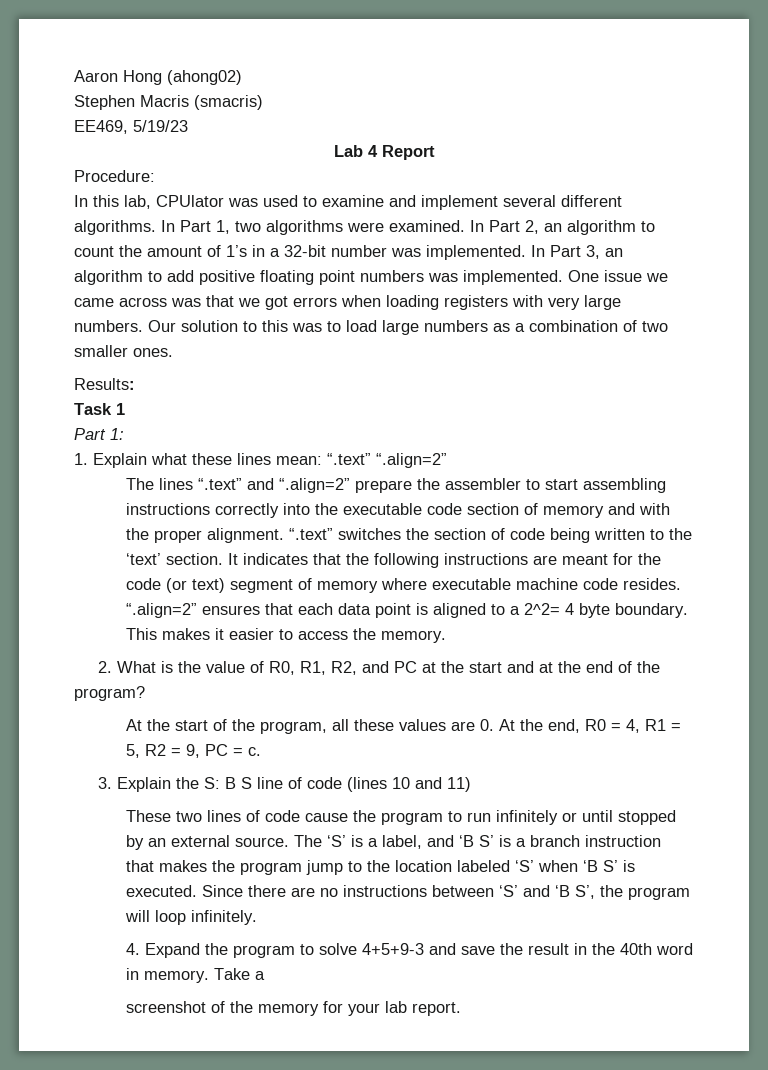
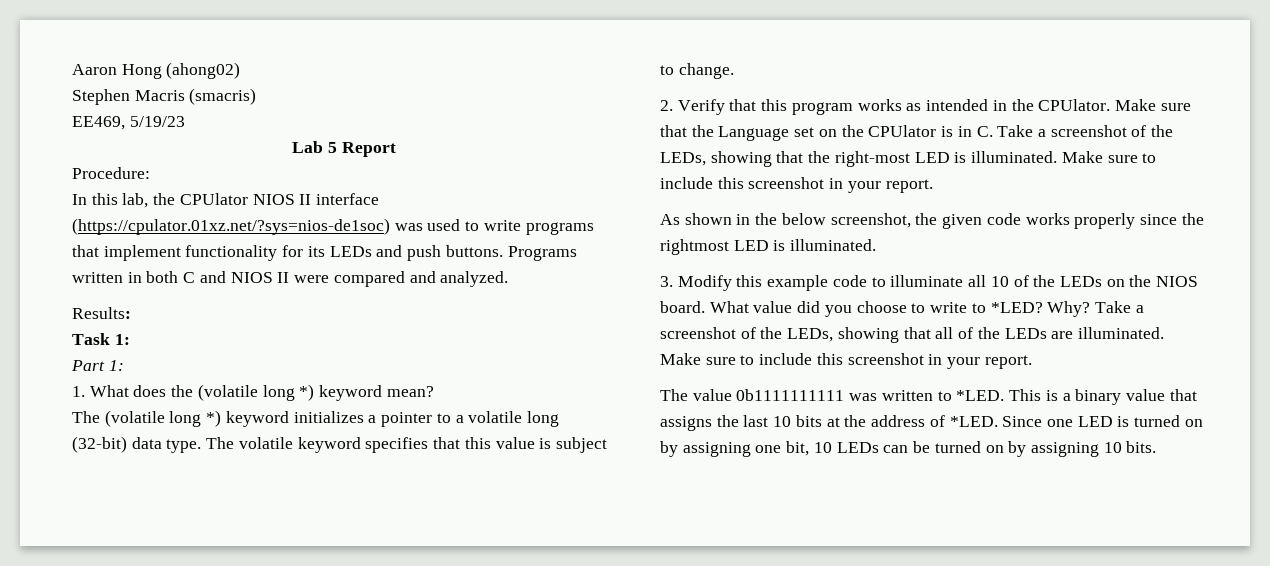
- Lab 4 Report
+ Lab 5 Report
- In this lab, CPUlator was used to examine and implement several different algorithms. In Part 1, two algorithms were examined. In Part 2, an algorithm to count the amount of 1’s in a 32-bit number was implemented. In Part 3, an algorithm to add positive floating point numbers was implemented. One issue we came across was that we got errors when loading registers with very large numbers. Our solution to this was to load large numbers as a combination of two smaller ones.
+ In this lab, the CPUlator NIOS II interface (https://cpulator.01xz.net/?sys=nios-de1soc) was used to write programs that implement functionality for its LEDs and push buttons. Programs written in both C and NIOS II were compared and analyzed.
- Task 1
+ Task 1:
- 1. Explain what these lines mean: “.text” “.align=2”
- The lines “.text” and “.align=2” prepare the assembler to start assembling instructions correctly into the executable code section of memory and with the proper alignment. “.text” switches the section of code being written to the ‘text’ section. It indicates that the following instructions are meant for the code (or text) segment of memory where executable machine code resides. “.align=2” ensures that each data point is aligned to a 2^2= 4 byte boundary. This makes it easier to access the memory.
- 2. What is the value of R0, R1, R2, and PC at the start and at the end of the program?
- At the start of the program, all these values are 0. At the end, R0 = 4, R1 = 5, R2 = 9, PC = c.
- 3. Explain the S: B S line of code (lines 10 and 11)
- These two lines of code cause the program to run infinitely or until stopped by an external source. The ‘S’ is a label, and ‘B S’ is a branch instruction that makes the program jump to the location labeled ‘S’ when ‘B S’ is executed. Since there are no instructions between ‘S’ and ‘B S’, the program will loop infinitely.
- 4. Expand the program to solve 4+5+9-3 and save the result in the 40th word in memory. Take a
- screenshot of the memory for your lab report.
+ 1. What does the (volatile long *) keyword mean?
+ The (volatile long *) keyword initializes a pointer to a volatile long (32-bit) data type. The volatile keyword specifies that this value is subject to change.
+ 2. Verify that this program works as intended in the CPUlator. Make sure that the Language set on the CPUlator is in C. Take a screenshot of the LEDs, showing that the right-most LED is illuminated. Make sure to include this screenshot in your report.
+ As shown in the below screenshot, the given code works properly since the rightmost LED is illuminated.
+ 3. Modify this example code to illuminate all 10 of the LEDs on the NIOS board. What value did you choose to write to *LED? Why? Take a screenshot of the LEDs, showing that all of the LEDs are illuminated. Make sure to include this screenshot in your report.
+ The value 0b1111111111 was written to *LED. This is a binary value that assigns the last 10 bits at the address of *LED. Since one LED is turned on by assigning one bit, 10 LEDs can be turned on by assigning 10 bits.

